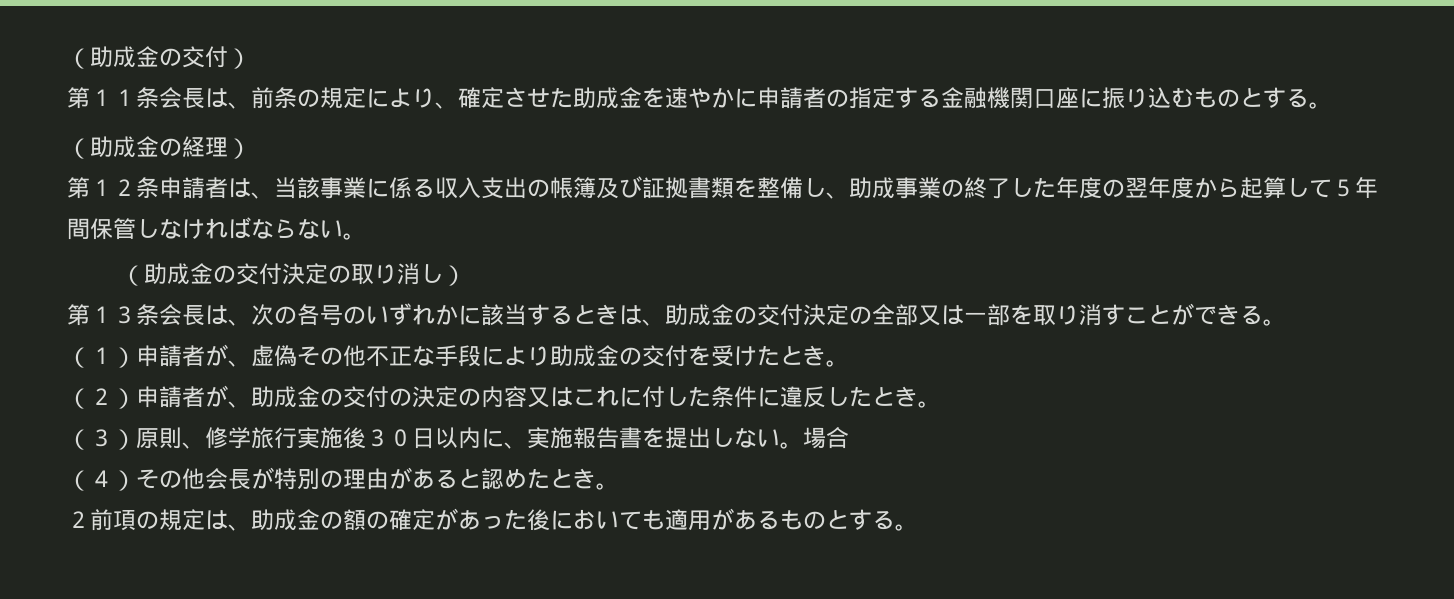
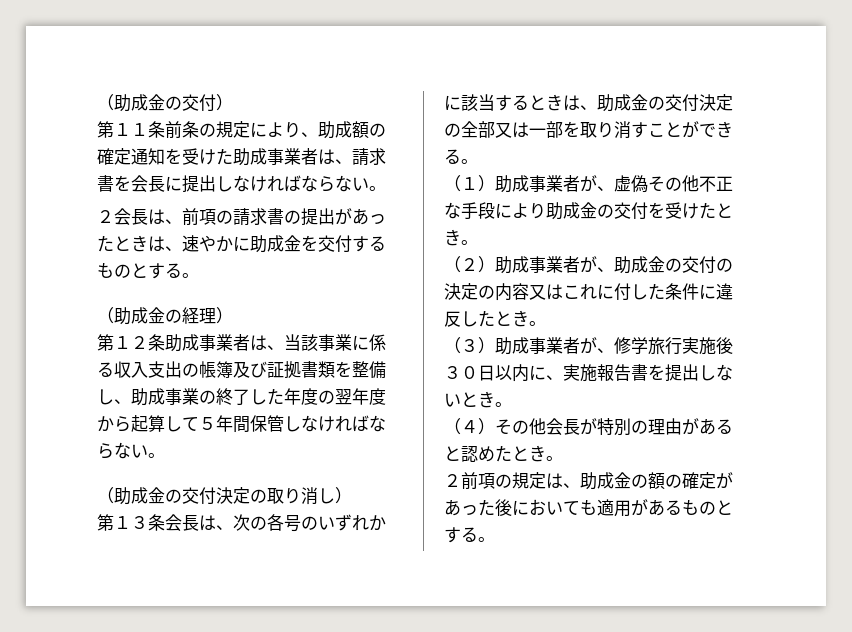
- 第１１条会長は、前条の規定により、確定させた助成金を速やかに申請者の指定する金融機関口座に振り込むものとする。
+ 第１１条前条の規定により、助成額の確定通知を受けた助成事業者は、請求書を会長に提出しなければならない。
+ ２会長は、前項の請求書の提出があったときは、速やかに助成金を交付するものとする。
- 第１２条申請者は、当該事業に係る収入支出の帳簿及び証拠書類を整備し、助成事業の終了した年度の翌年度から起算して５年間保管しなければならない。
+ 第１２条助成事業者は、当該事業に係る収入支出の帳簿及び証拠書類を整備し、助成事業の終了した年度の翌年度から起算して５年間保管しなければならない。
- （１）申請者が、虚偽その他不正な手段により助成金の交付を受けたとき。
+ （１）助成事業者が、虚偽その他不正な手段により助成金の交付を受けたとき。
- （２）申請者が、助成金の交付の決定の内容又はこれに付した条件に違反したとき。
+ （２）助成事業者が、助成金の交付の決定の内容又はこれに付した条件に違反したとき。
- （３）原則、修学旅行実施後３０日以内に、実施報告書を提出しない。場合
+ （３）助成事業者が、修学旅行実施後３０日以内に、実施報告書を提出しないとき。

